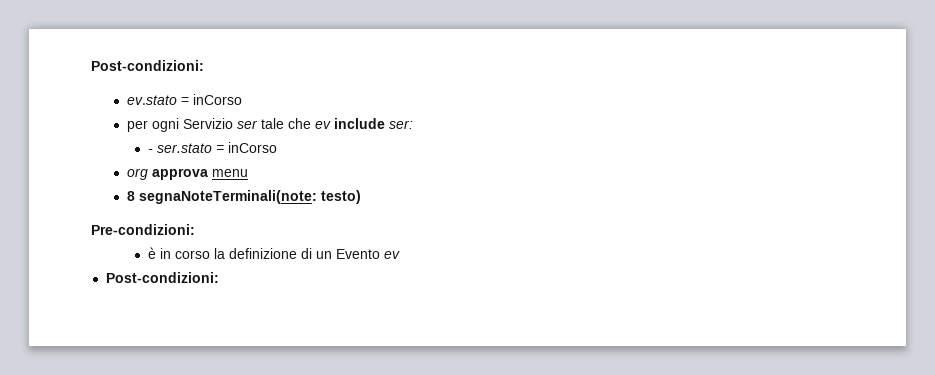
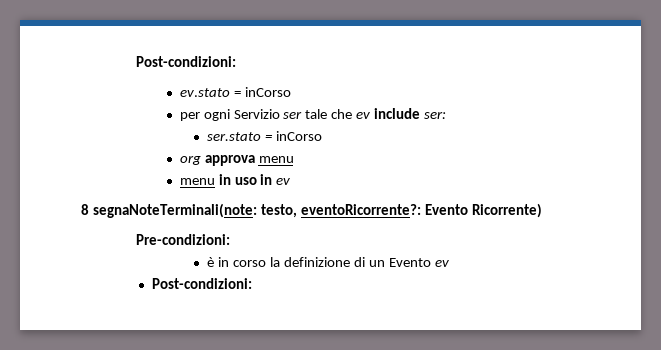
- - ser.stato = inCorso
+ ser.stato = inCorso
- 8 segnaNoteTerminali(note: testo)
+ menu in uso in ev
+ 8 segnaNoteTerminali(note: testo, eventoRicorrente?: Evento Ricorrente)

